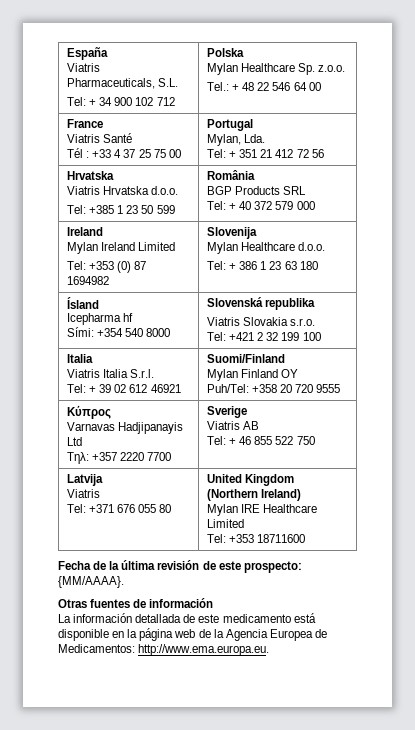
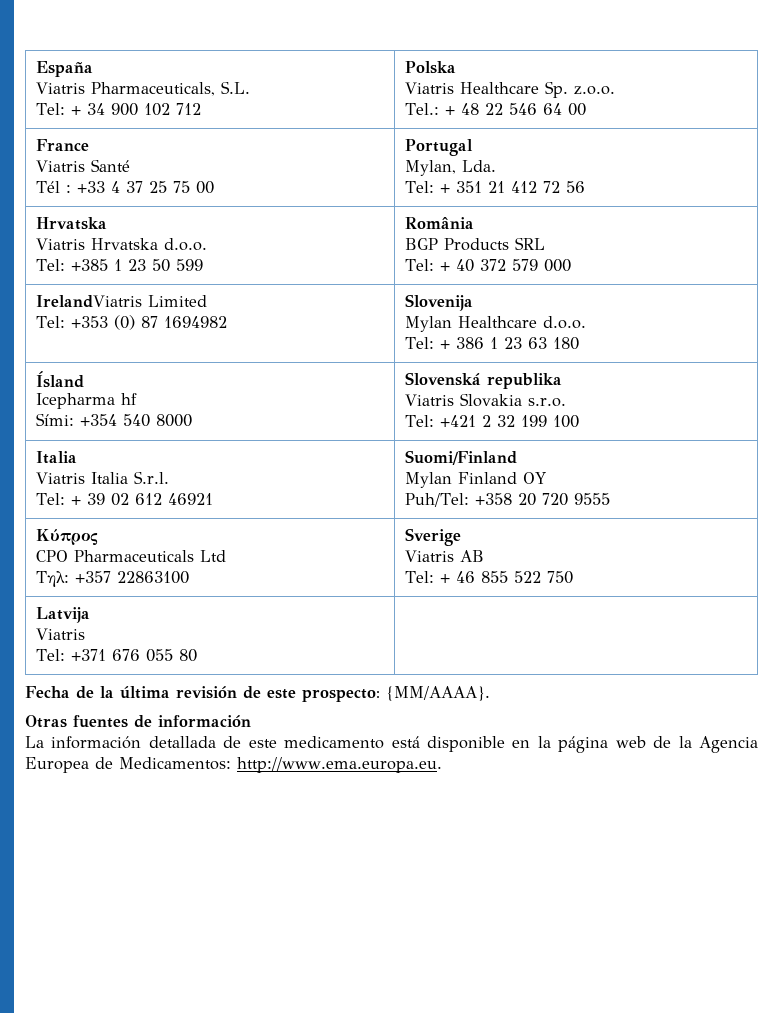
  España
  Viatris Pharmaceuticals, S.L.
  Tel: + 34 900 102 712 | Polska
- Mylan Healthcare Sp. z.o.o.
+ Viatris Healthcare Sp. z.o.o.
  France
  Viatris Santé
  Tél : +33 4 37 25 75 00 | Portugal
  Mylan, Lda.
  Tel: + 351 21 412 72 56
  Hrvatska
  Viatris Hrvatska d.o.o.
  Tel: +385 1 23 50 599 | România
  BGP Products SRL
  Tel: + 40 372 579 000
- Ireland
- Mylan Ireland Limited
+ IrelandViatris Limited
  Κύπρος
- Varnavas Hadjipanayis Ltd
- Τηλ: +357 2220 7700 | Sverige
+ CPO Pharmaceuticals Ltd
+ Τηλ: +357 22863100 | Sverige
  Latvija
  Viatris
- Tel: +371 676 055 80 | United Kingdom (Northern Ireland)
- Mylan IRE Healthcare Limited
- Tel: +353 18711600
+ Tel: +371 676 055 80 |

